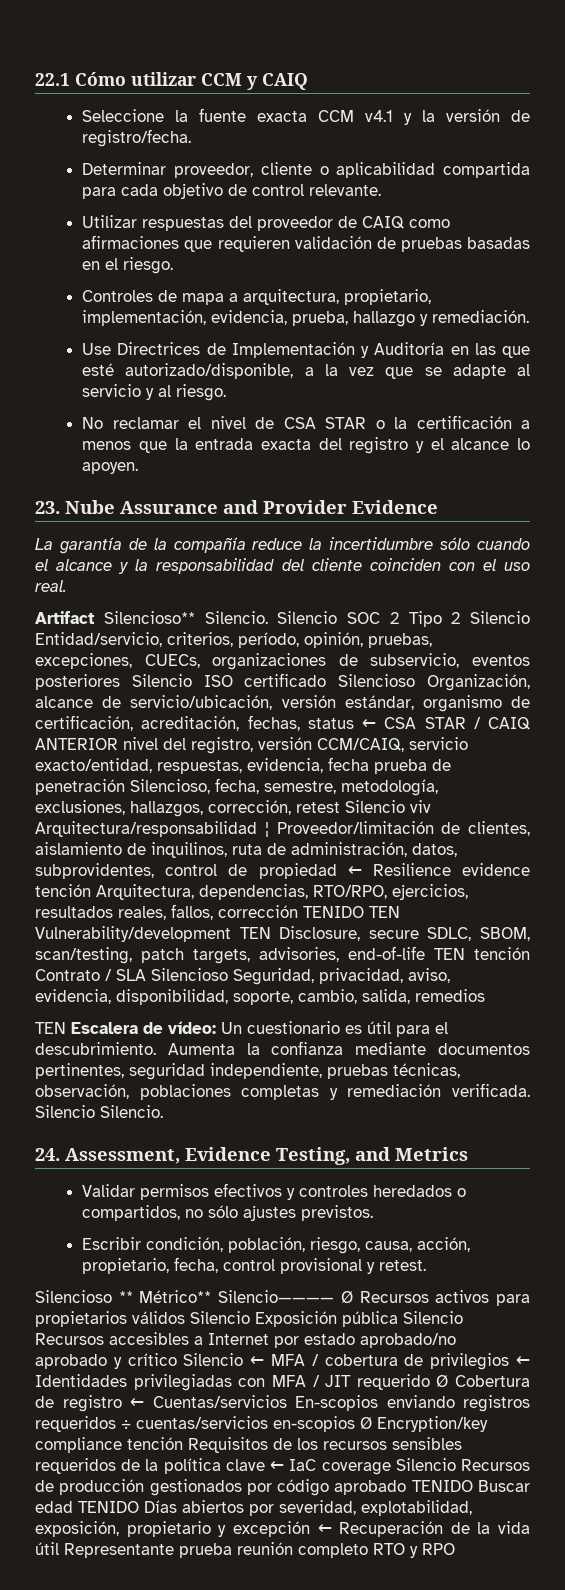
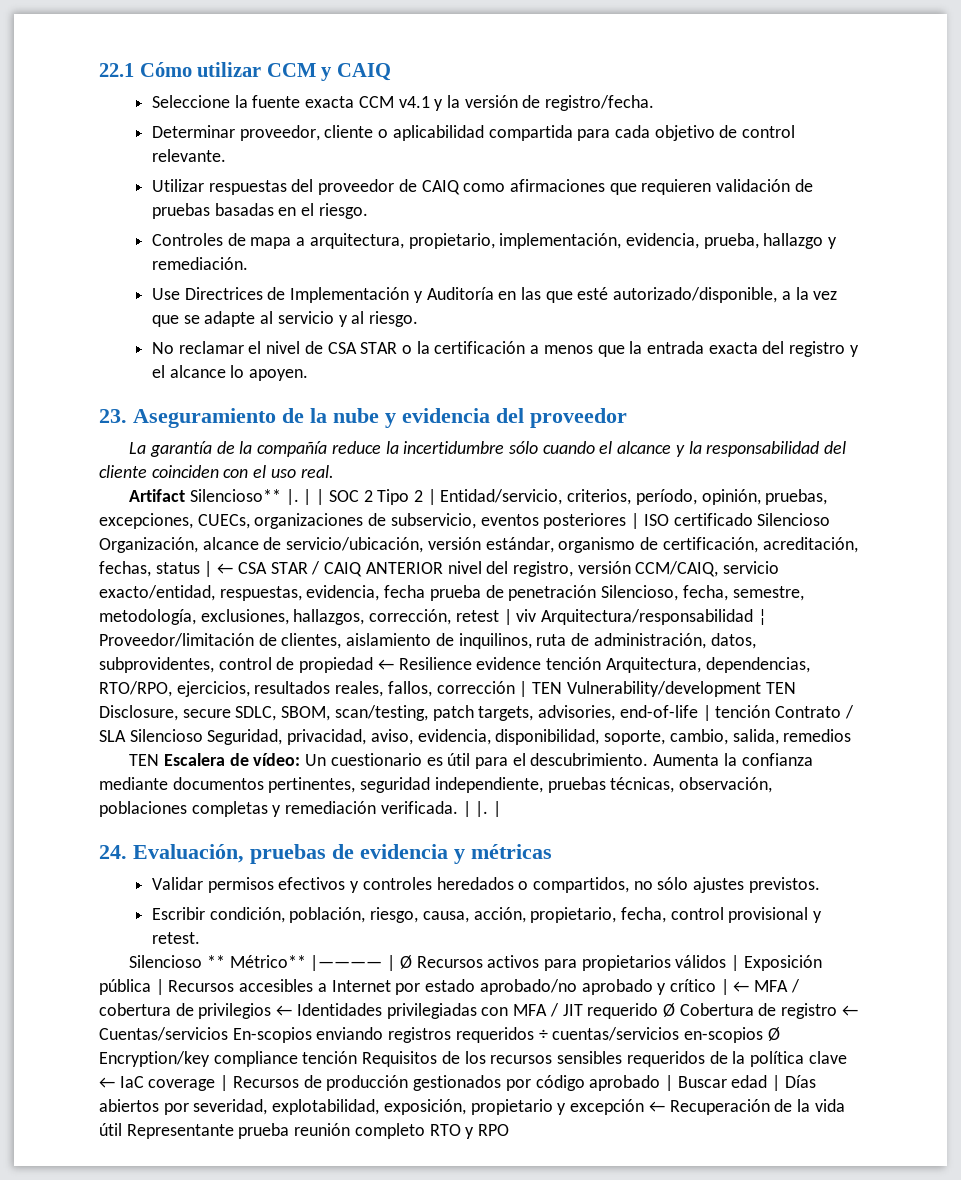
- 23. Nube Assurance and Provider Evidence
+ 23. Aseguramiento de la nube y evidencia del proveedor
- Artifact Silencioso** Silencio. Silencio SOC 2 Tipo 2 Silencio Entidad/servicio, criterios, período, opinión, pruebas, excepciones, CUECs, organizaciones de subservicio, eventos posteriores Silencio ISO certificado Silencioso Organización, alcance de servicio/ubicación, versión estándar, organismo de certificación, acreditación, fechas, status ← CSA STAR / CAIQ ANTERIOR nivel del registro, versión CCM/CAIQ, servicio exacto/entidad, respuestas, evidencia, fecha prueba de penetración Silencioso, fecha, semestre, metodología, exclusiones, hallazgos, corrección, retest Silencio viv Arquitectura/responsabilidad ¦ Proveedor/limitación de clientes, aislamiento de inquilinos, ruta de administración, datos, subprovidentes, control de propiedad ← Resilience evidence tención Arquitectura, dependencias, RTO/RPO, ejercicios, resultados reales, fallos, corrección TENIDO TEN Vulnerability/development TEN Disclosure, secure SDLC, SBOM, scan/testing, patch targets, advisories, end-of-life TEN tención Contrato / SLA Silencioso Seguridad, privacidad, aviso, evidencia, disponibilidad, soporte, cambio, salida, remedios
+ Artifact Silencioso** |. | | SOC 2 Tipo 2 | Entidad/servicio, criterios, período, opinión, pruebas, excepciones, CUECs, organizaciones de subservicio, eventos posteriores | ISO certificado Silencioso Organización, alcance de servicio/ubicación, versión estándar, organismo de certificación, acreditación, fechas, status | ← CSA STAR / CAIQ ANTERIOR nivel del registro, versión CCM/CAIQ, servicio exacto/entidad, respuestas, evidencia, fecha prueba de penetración Silencioso, fecha, semestre, metodología, exclusiones, hallazgos, corrección, retest | viv Arquitectura/responsabilidad ¦ Proveedor/limitación de clientes, aislamiento de inquilinos, ruta de administración, datos, subprovidentes, control de propiedad ← Resilience evidence tención Arquitectura, dependencias, RTO/RPO, ejercicios, resultados reales, fallos, corrección | TEN Vulnerability/development TEN Disclosure, secure SDLC, SBOM, scan/testing, patch targets, advisories, end-of-life | tención Contrato / SLA Silencioso Seguridad, privacidad, aviso, evidencia, disponibilidad, soporte, cambio, salida, remedios
- Silencio Silencio.
- 24. Assessment, Evidence Testing, and Metrics
+ | |. |
+ 24. Evaluación, pruebas de evidencia y métricas
- Silencioso ** Métrico** Silencio———— Ø Recursos activos para propietarios válidos Silencio Exposición pública Silencio Recursos accesibles a Internet por estado aprobado/no aprobado y crítico Silencio ← MFA / cobertura de privilegios ← Identidades privilegiadas con MFA / JIT requerido Ø Cobertura de registro ← Cuentas/servicios En-scopios enviando registros requeridos ÷ cuentas/servicios en-scopios Ø Encryption/key compliance tención Requisitos de los recursos sensibles requeridos de la política clave ← IaC coverage Silencio Recursos de producción gestionados por código aprobado TENIDO Buscar edad TENIDO Días abiertos por severidad, explotabilidad, exposición, propietario y excepción ← Recuperación de la vida útil Representante prueba reunión completo RTO y RPO
+ Silencioso ** Métrico** |———— | Ø Recursos activos para propietarios válidos | Exposición pública | Recursos accesibles a Internet por estado aprobado/no aprobado y crítico | ← MFA / cobertura de privilegios ← Identidades privilegiadas con MFA / JIT requerido Ø Cobertura de registro ← Cuentas/servicios En-scopios enviando registros requeridos ÷ cuentas/servicios en-scopios Ø Encryption/key compliance tención Requisitos de los recursos sensibles requeridos de la política clave ← IaC coverage | Recursos de producción gestionados por código aprobado | Buscar edad | Días abiertos por severidad, explotabilidad, exposición, propietario y excepción ← Recuperación de la vida útil Representante prueba reunión completo RTO y RPO

